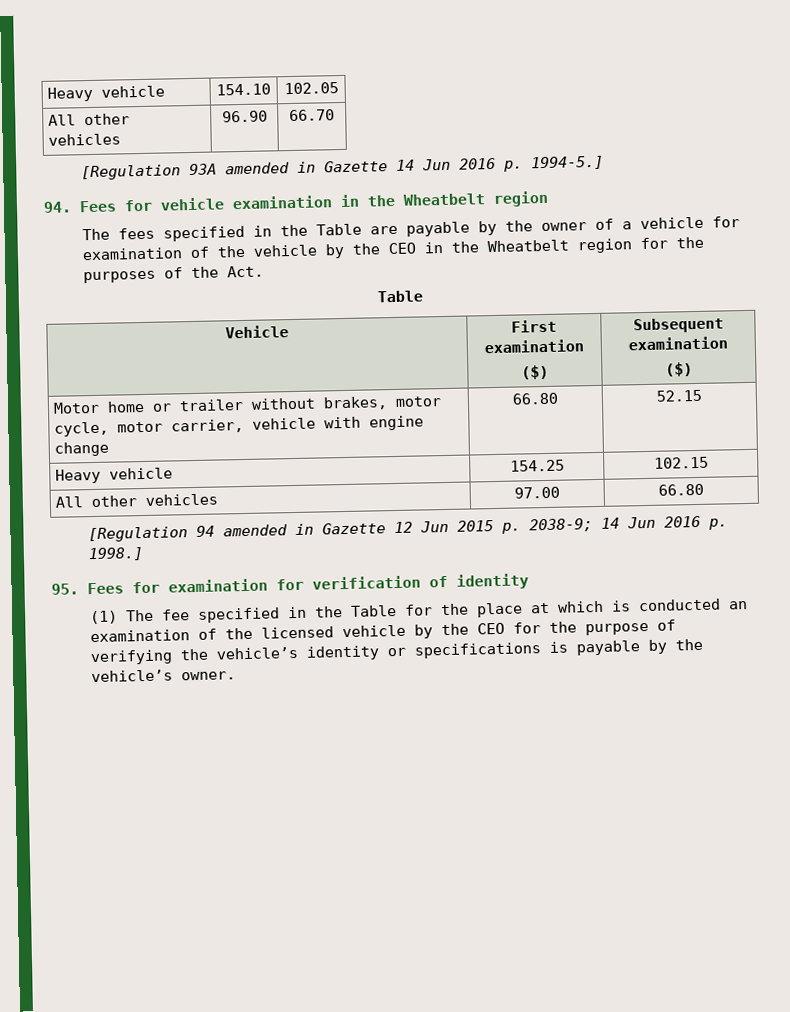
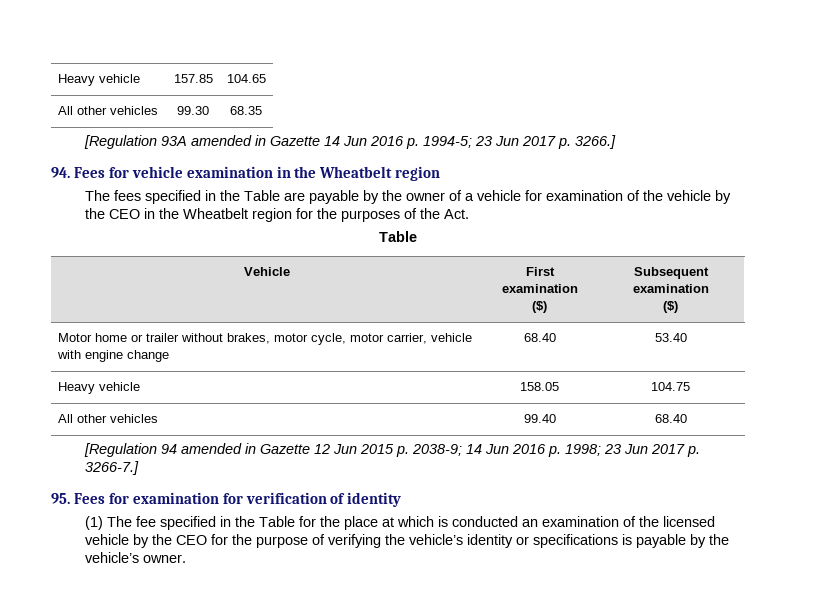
- Heavy vehicle | 154.10 | 102.05
- All other vehicles | 96.90 | 66.70
+ Heavy vehicle | 157.85 | 104.65
+ All other vehicles | 99.30 | 68.35
- [Regulation 93A amended in Gazette 14 Jun 2016 p. 1994-5.]
+ [Regulation 93A amended in Gazette 14 Jun 2016 p. 1994-5; 23 Jun 2017 p. 3266.]
- Motor home or trailer without brakes, motor cycle, motor carrier, vehicle with engine change | 66.80 | 52.15
- Heavy vehicle | 154.25 | 102.15
- All other vehicles | 97.00 | 66.80
+ Motor home or trailer without brakes, motor cycle, motor carrier, vehicle with engine change | 68.40 | 53.40
+ Heavy vehicle | 158.05 | 104.75
+ All other vehicles | 99.40 | 68.40
- [Regulation 94 amended in Gazette 12 Jun 2015 p. 2038-9; 14 Jun 2016 p. 1998.]
+ [Regulation 94 amended in Gazette 12 Jun 2015 p. 2038-9; 14 Jun 2016 p. 1998; 23 Jun 2017 p. 3266-7.]

